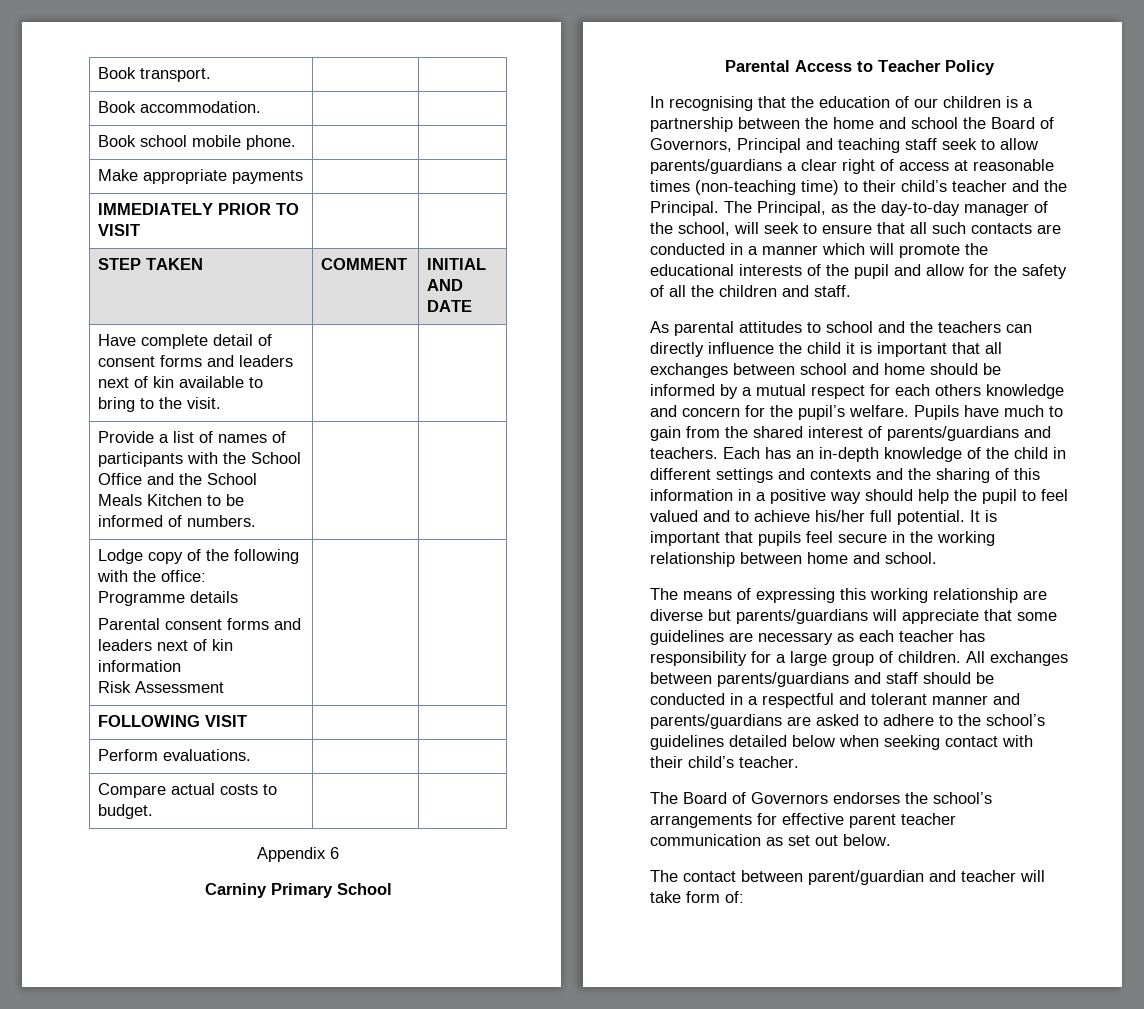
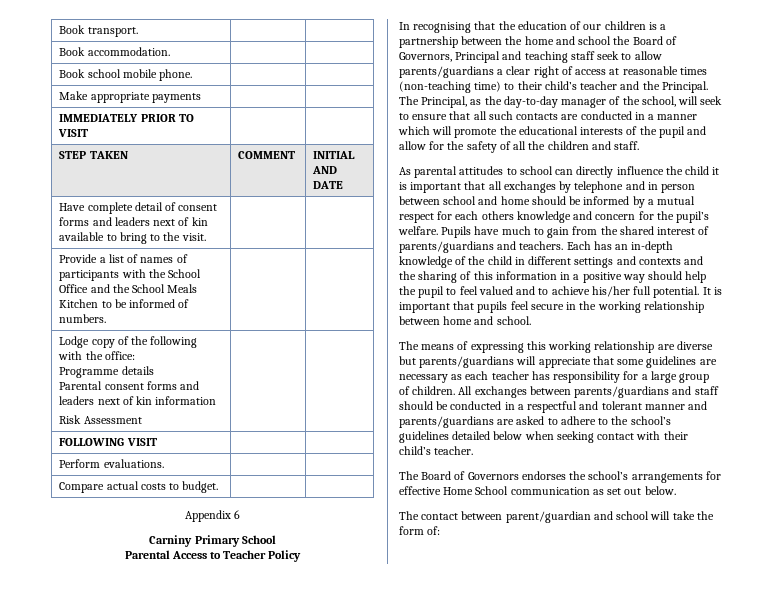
- As parental attitudes to school and the teachers can directly influence the child it is important that all exchanges between school and home should be informed by a mutual respect for each others knowledge and concern for the pupil’s welfare.
+ As parental attitudes to school can directly influence the child it is important that all exchanges by telephone and in person between school and home should be informed by a mutual respect for each others knowledge and concern for the pupil’s welfare.
- The Board of Governors endorses the school’s arrangements for effective parent teacher communication as set out below.
+ The Board of Governors endorses the school’s arrangements for effective Home School communication as set out below.
- The contact between parent/guardian and teacher will take form of:
+ The contact between parent/guardian and school will take the form of:

